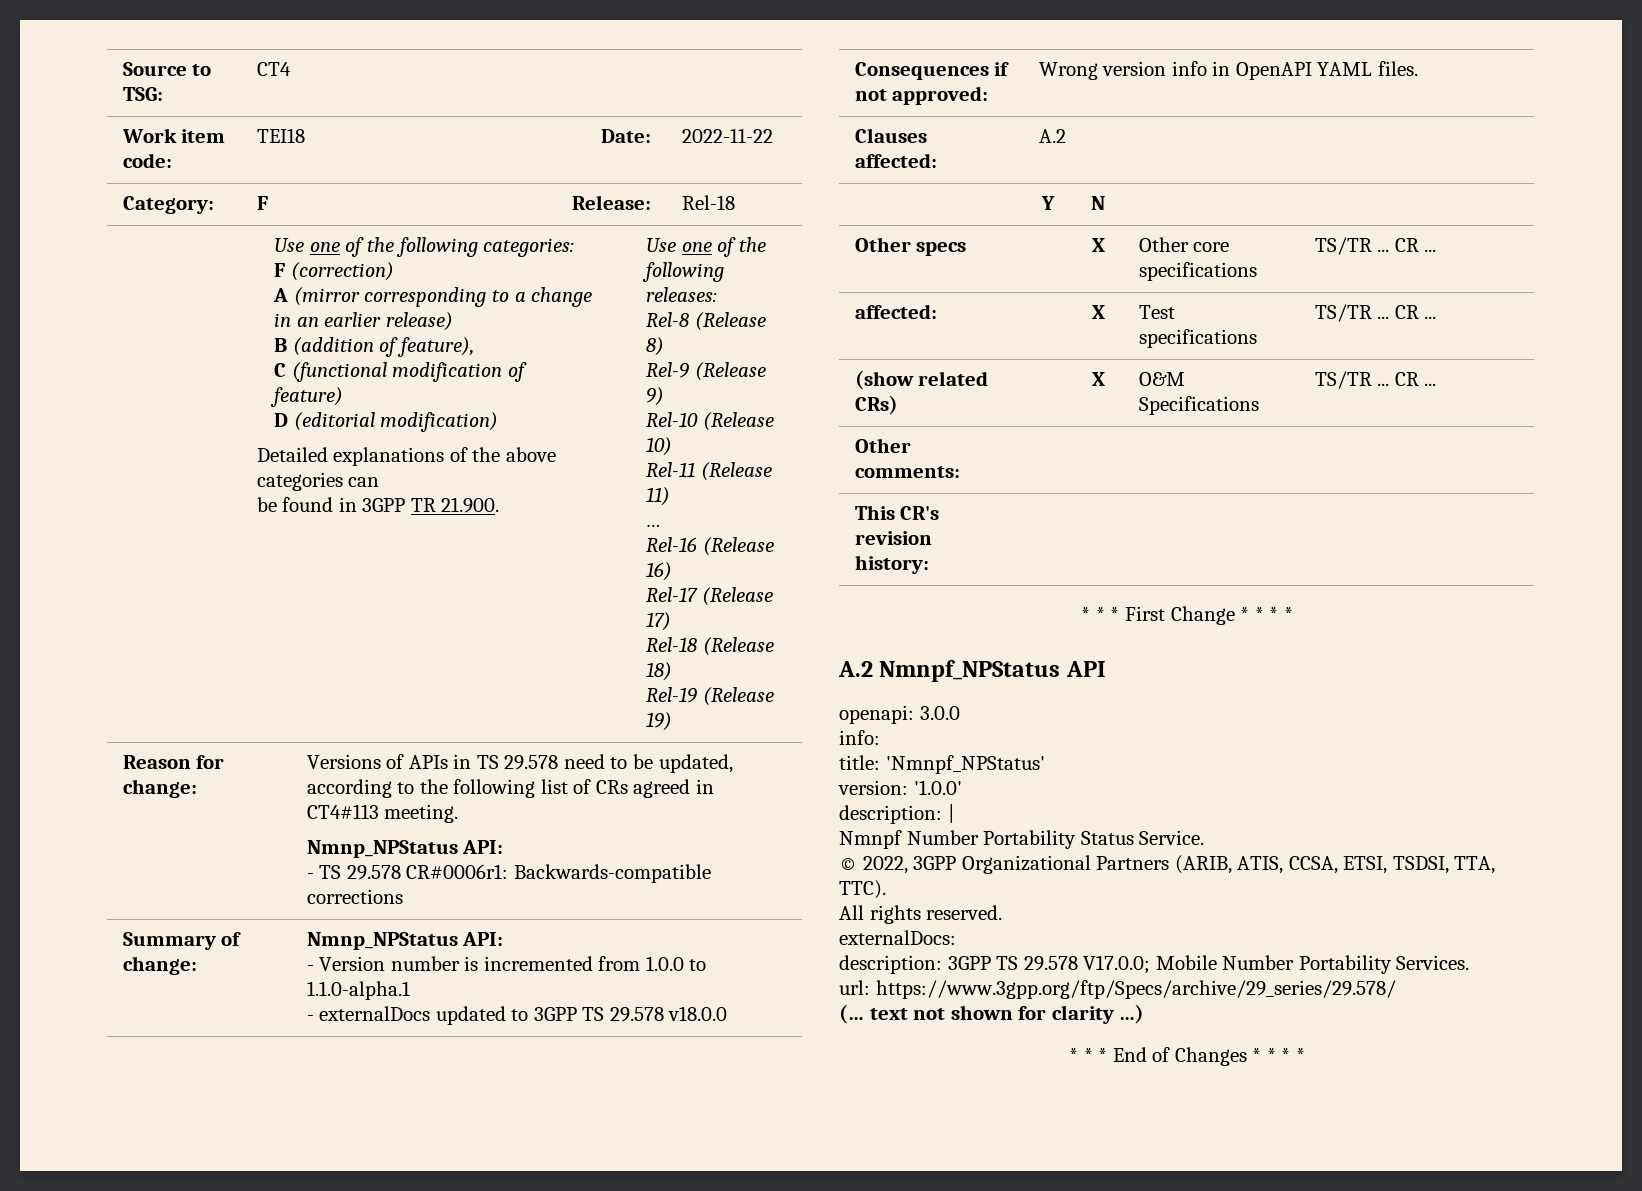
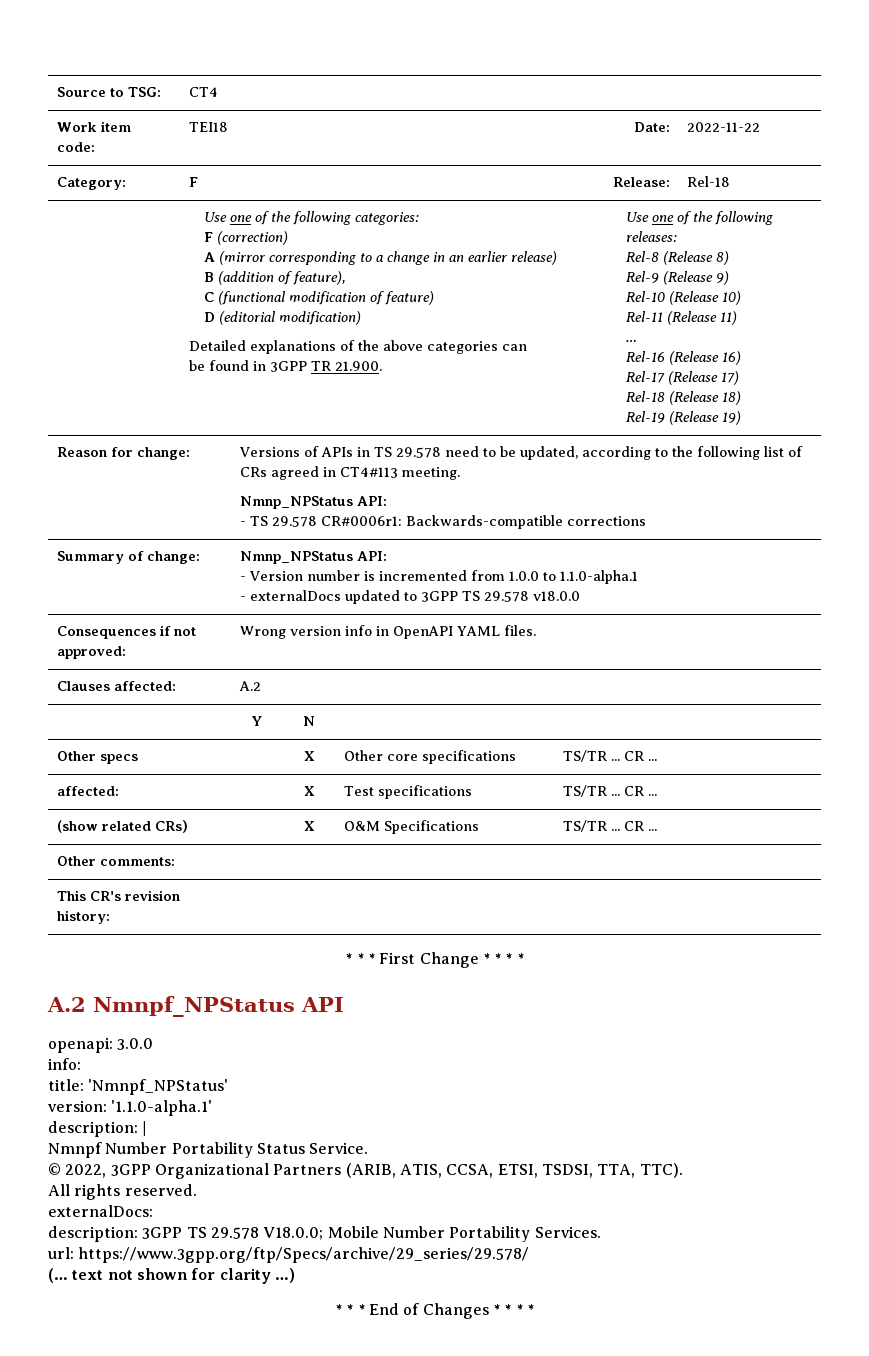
- version: '1.0.0'
+ version: '1.1.0-alpha.1'
- description: 3GPP TS 29.578 V17.0.0; Mobile Number Portability Services.
+ description: 3GPP TS 29.578 V18.0.0; Mobile Number Portability Services.

